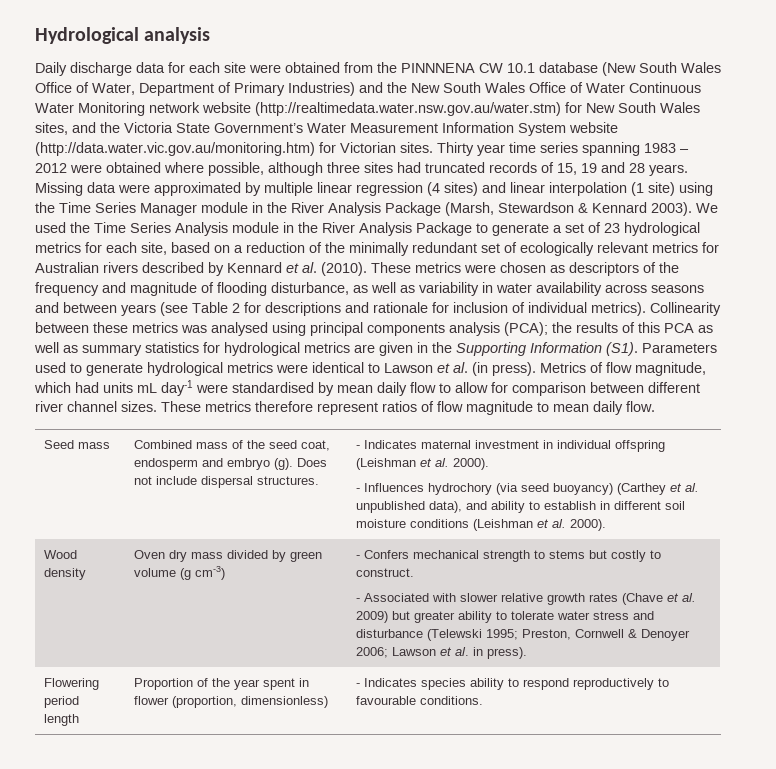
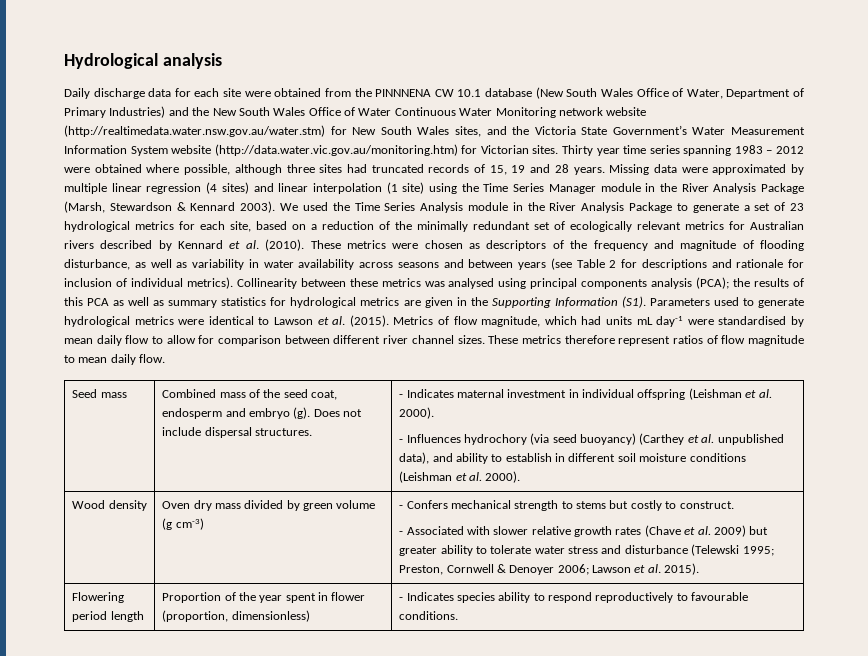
- Collinearity between these metrics was analysed using principal components analysis (PCA); the results of this PCA as well as summary statistics for hydrological metrics are given in the Supporting Information (S1). Parameters used to generate hydrological metrics were identical to Lawson et al. (in press).
+ Collinearity between these metrics was analysed using principal components analysis (PCA); the results of this PCA as well as summary statistics for hydrological metrics are given in the Supporting Information (S1). Parameters used to generate hydrological metrics were identical to Lawson et al. (2015).
- - Associated with slower relative growth rates (Chave et al. 2009) but greater ability to tolerate water stress and disturbance (Telewski 1995; Preston, Cornwell & Denoyer 2006; Lawson et al. in press).
+ - Associated with slower relative growth rates (Chave et al. 2009) but greater ability to tolerate water stress and disturbance (Telewski 1995; Preston, Cornwell & Denoyer 2006; Lawson et al. 2015).

